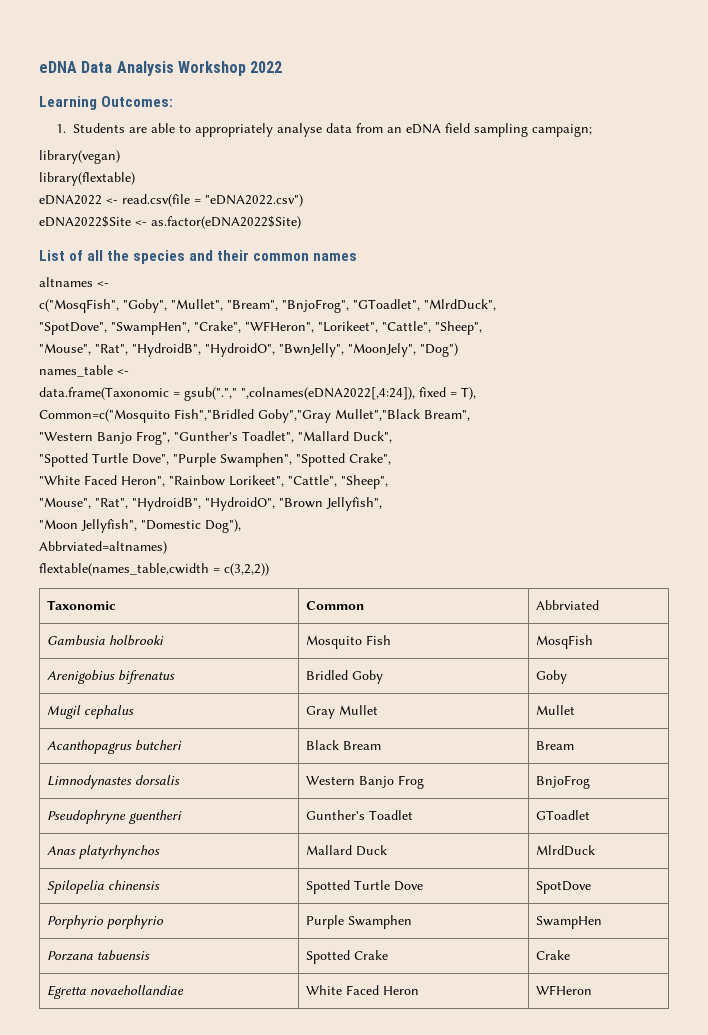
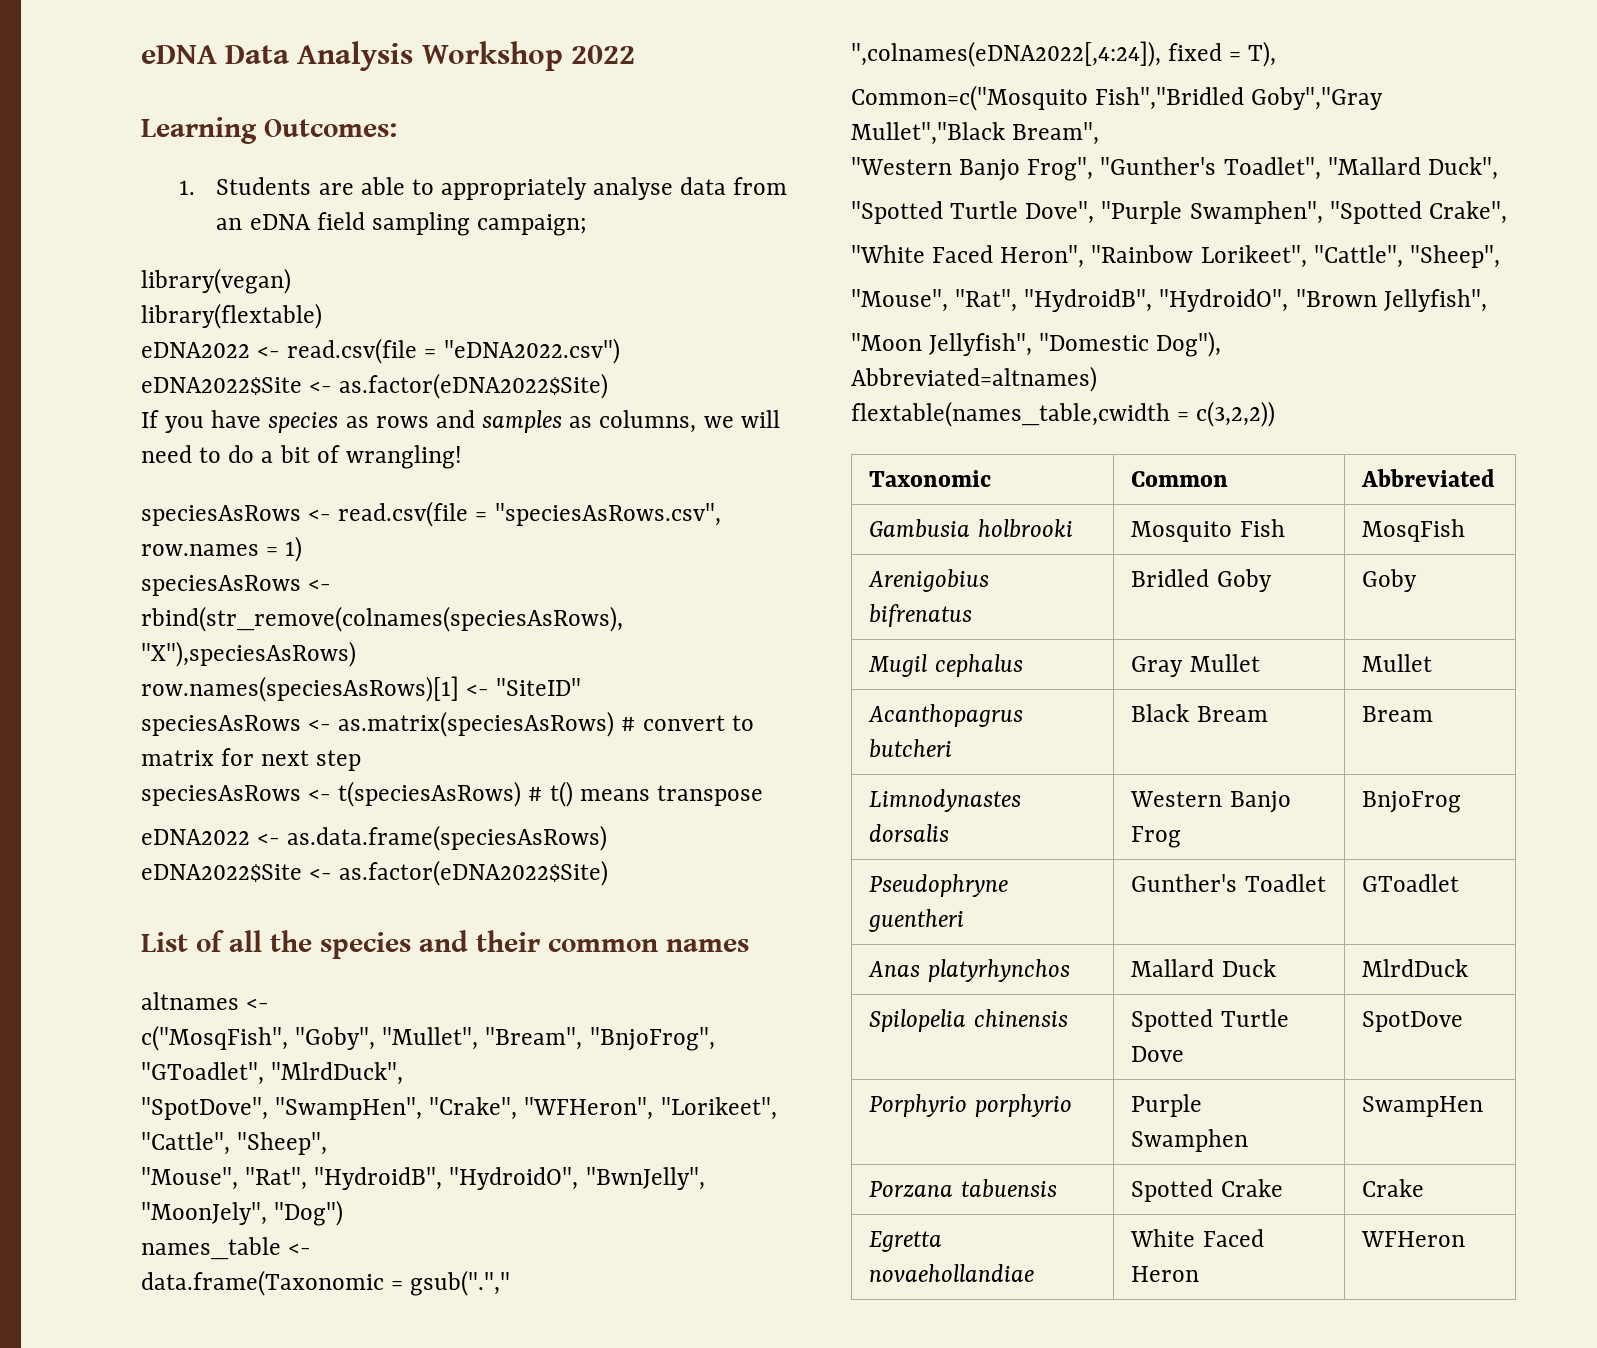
+ If you have species as rows and samples as columns, we will need to do a bit of wrangling!
+ speciesAsRows <- read.csv(file = "speciesAsRows.csv", row.names = 1)
+ speciesAsRows <- rbind(str_remove(colnames(speciesAsRows), "X"),speciesAsRows)
+ row.names(speciesAsRows)[1] <- "SiteID"
+ speciesAsRows <- as.matrix(speciesAsRows) # convert to matrix for next step
+ speciesAsRows <- t(speciesAsRows) # t() means transpose
+ eDNA2022 <- as.data.frame(speciesAsRows)
+ eDNA2022$Site <- as.factor(eDNA2022$Site)
- Abbrviated=altnames)
+ Abbreviated=altnames)
- Taxonomic | Common | Abbrviated
+ Taxonomic | Common | Abbreviated

